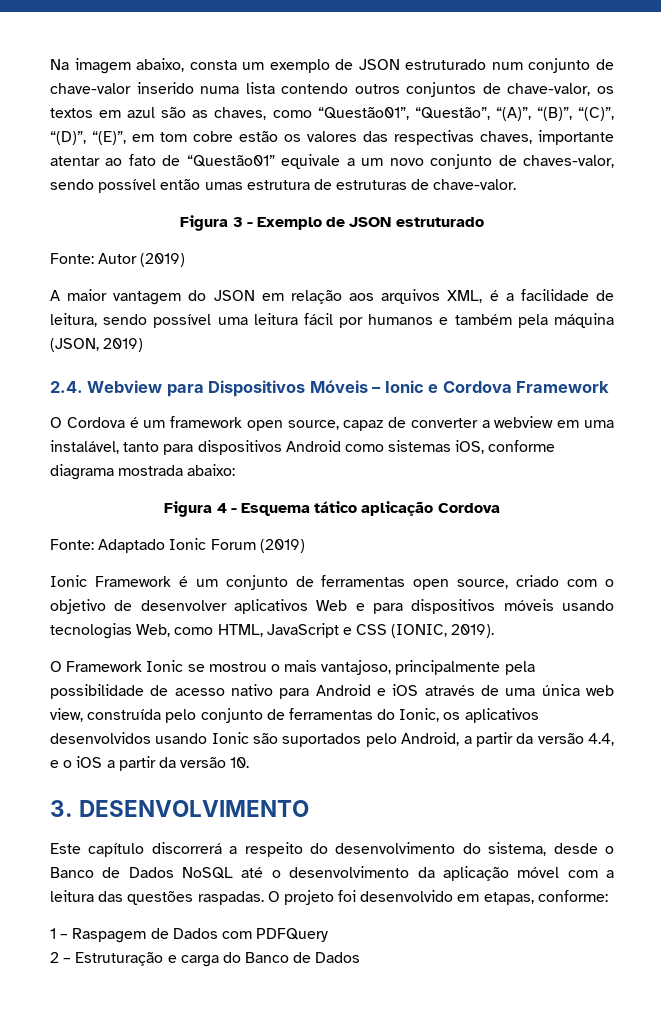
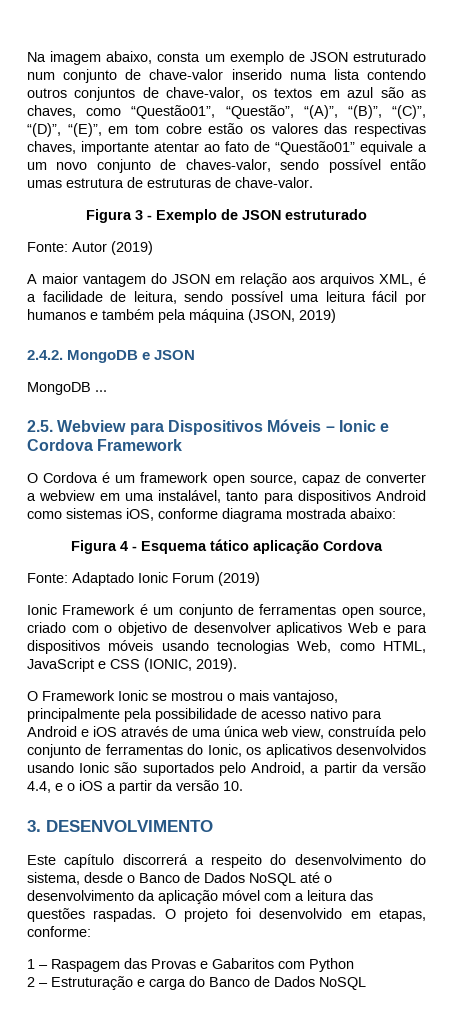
- 2.4. Webview para Dispositivos Móveis – Ionic e Cordova Framework
+ 2.4.2. MongoDB e JSON
+ MongoDB ...
+ 2.5. Webview para Dispositivos Móveis – Ionic e Cordova Framework
- 1 – Raspagem de Dados com PDFQuery
+ 1 – Raspagem das Provas e Gabaritos com Python
- 2 – Estruturação e carga do Banco de Dados
+ 2 – Estruturação e carga do Banco de Dados NoSQL

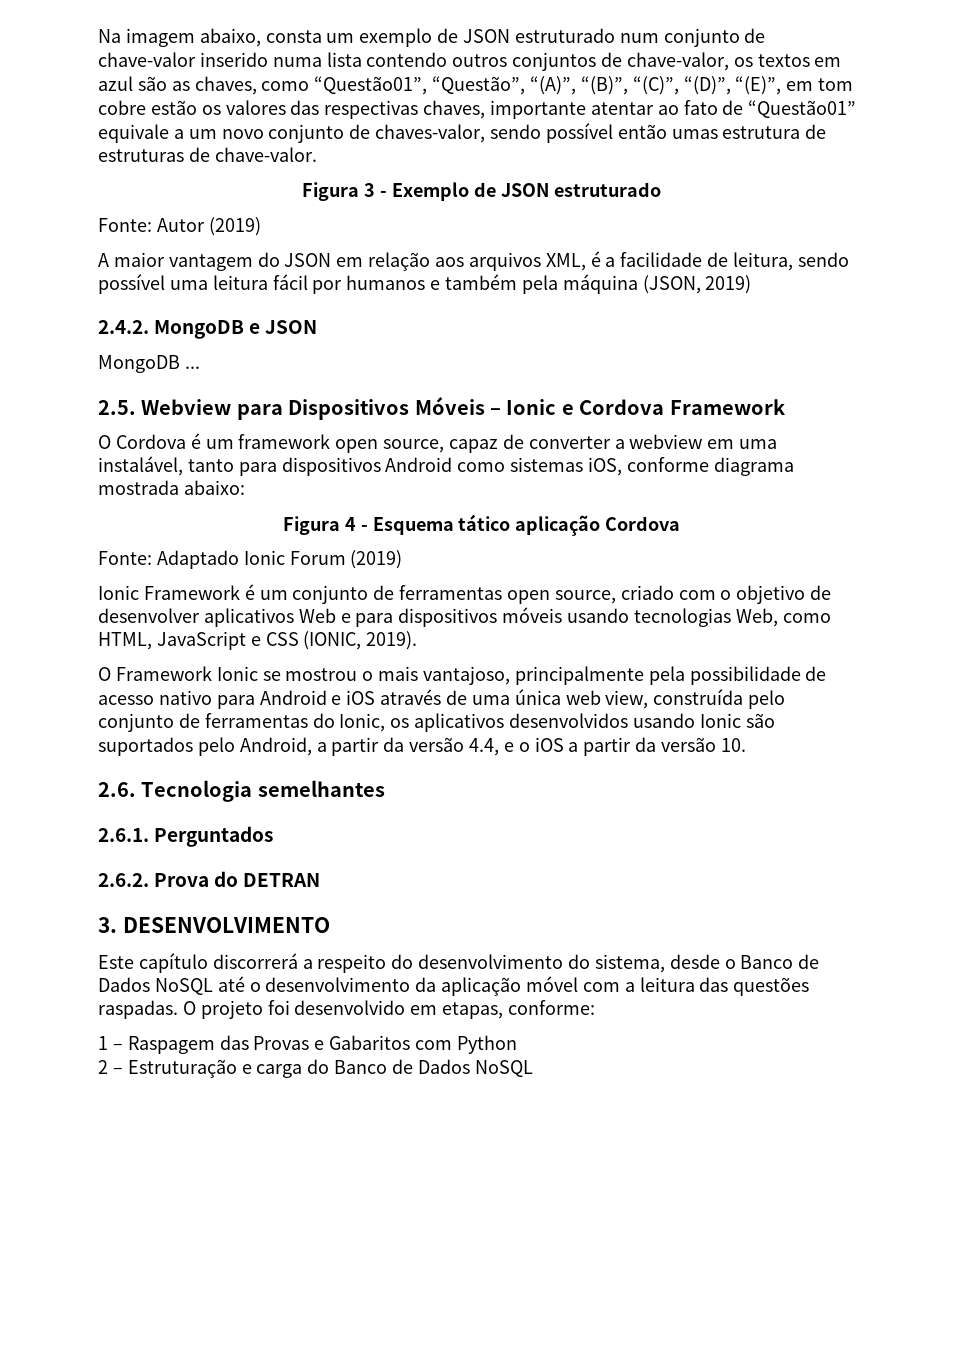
+ 2.6. Tecnologia semelhantes
+ 2.6.1. Perguntados
+ 2.6.2. Prova do DETRAN

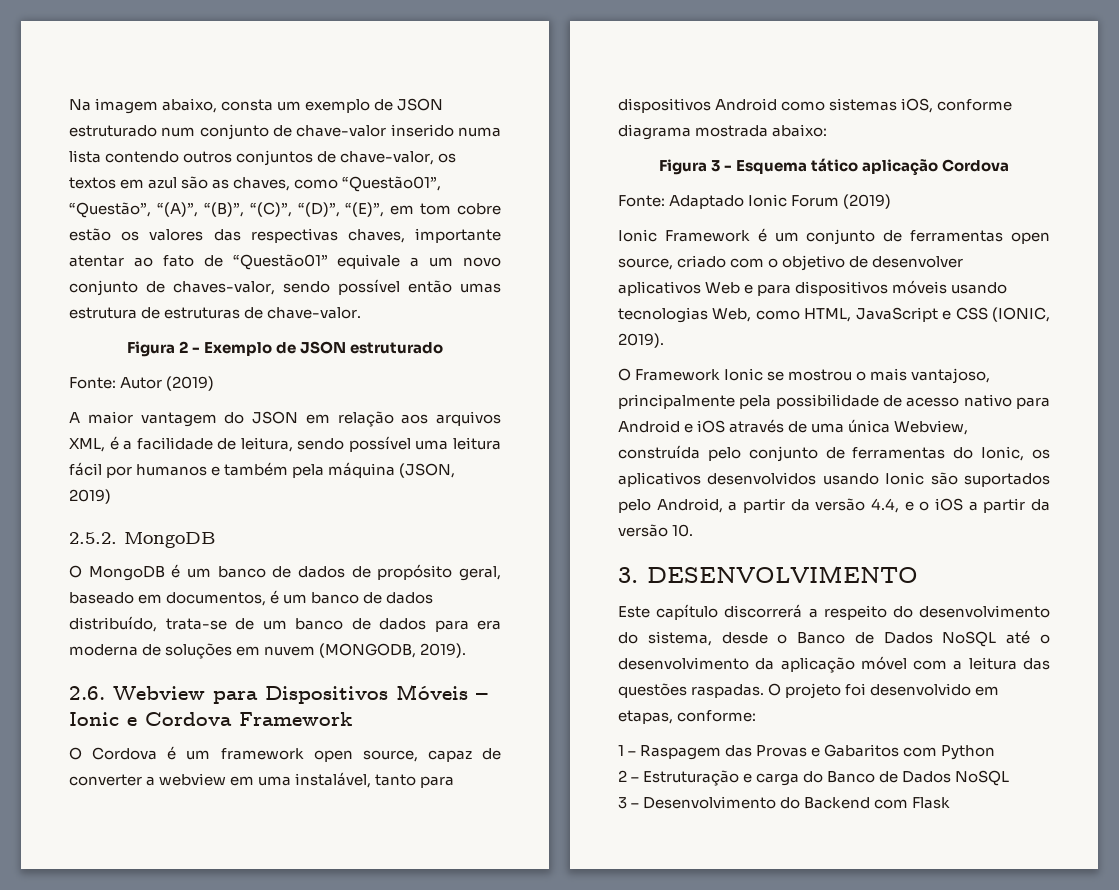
- Figura 3 - Exemplo de JSON estruturado
+ Figura 2 - Exemplo de JSON estruturado
- 2.4.2. MongoDB e JSON
- MongoDB ...
- 2.5. Webview para Dispositivos Móveis – Ionic e Cordova Framework
+ 2.5.2. MongoDB
+ O MongoDB é um banco de dados de propósito geral, baseado em documentos, é um banco de dados distribuído, trata-se de um banco de dados para era moderna de soluções em nuvem (MONGODB, 2019).
+ 2.6. Webview para Dispositivos Móveis – Ionic e Cordova Framework
- Figura 4 - Esquema tático aplicação Cordova
+ Figura 3 - Esquema tático aplicação Cordova
- O Framework Ionic se mostrou o mais vantajoso, principalmente pela possibilidade de acesso nativo para Android e iOS através de uma única web view, construída pelo conjunto de ferramentas do Ionic, os aplicativos desenvolvidos usando Ionic são suportados pelo Android, a partir da versão 4.4, e o iOS a partir da versão 10.
+ O Framework Ionic se mostrou o mais vantajoso, principalmente pela possibilidade de acesso nativo para Android e iOS através de uma única Webview, construída pelo conjunto de ferramentas do Ionic, os aplicativos desenvolvidos usando Ionic são suportados pelo Android, a partir da versão 4.4, e o iOS a partir da versão 10.
- 2.6. Tecnologia semelhantes
- 2.6.1. Perguntados
- 2.6.2. Prova do DETRAN
+ 3 – Desenvolvimento do Backend com Flask

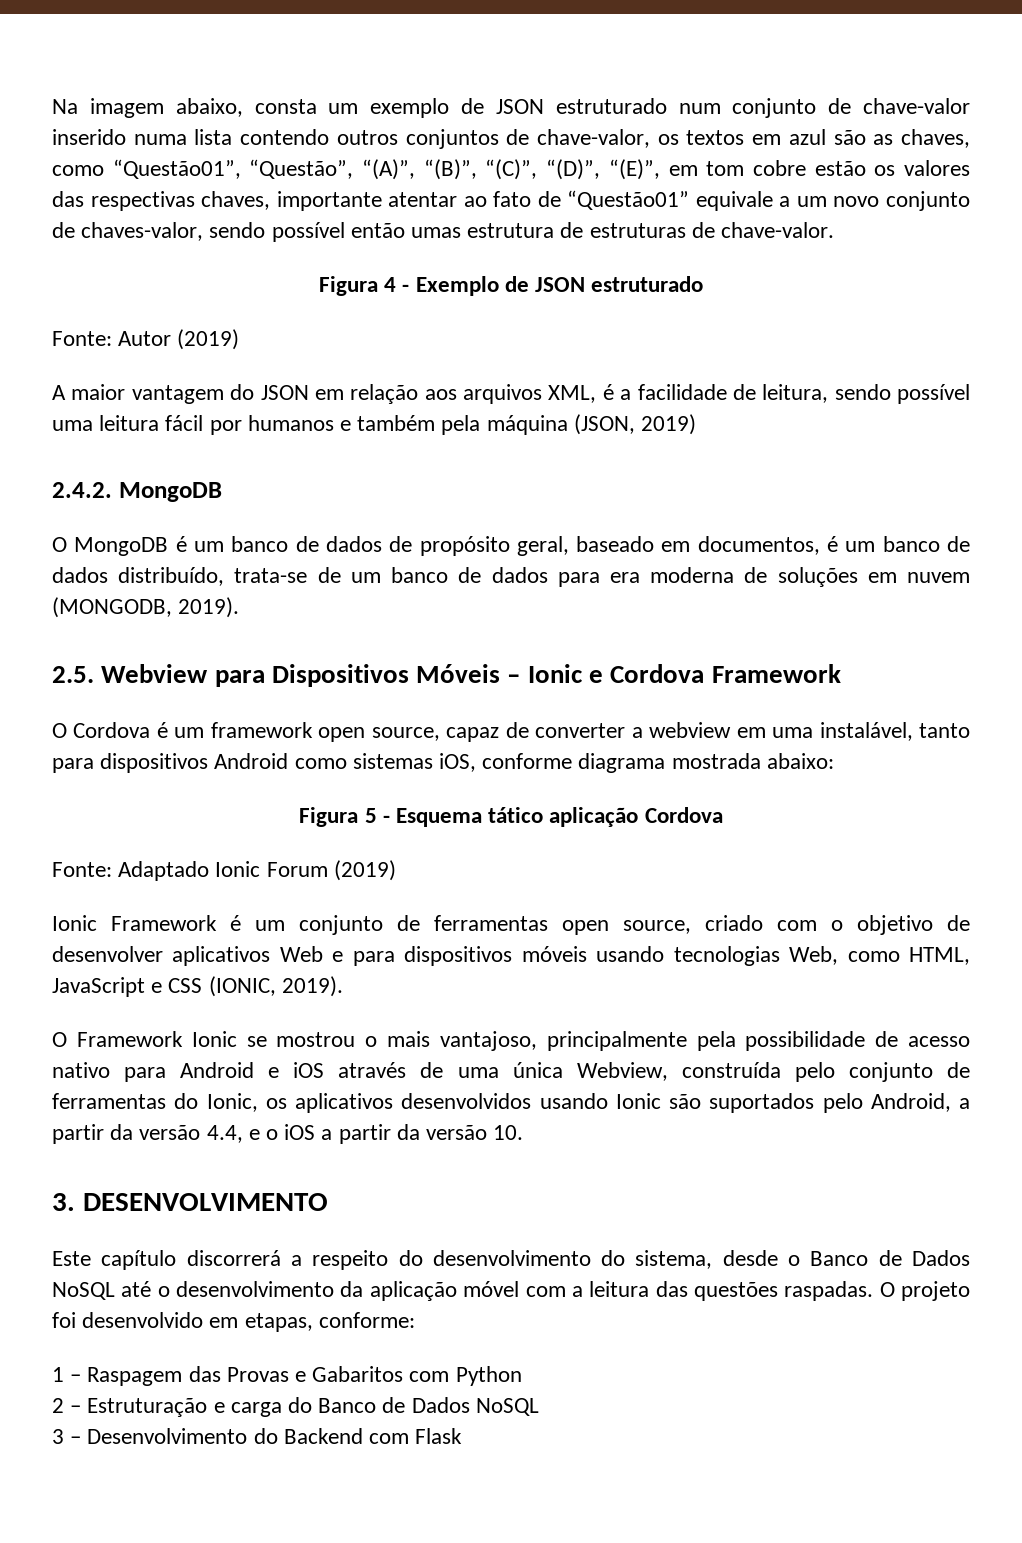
- Figura 2 - Exemplo de JSON estruturado
+ Figura 4 - Exemplo de JSON estruturado
- 2.5.2. MongoDB
+ 2.4.2. MongoDB
- 2.6. Webview para Dispositivos Móveis – Ionic e Cordova Framework
+ 2.5. Webview para Dispositivos Móveis – Ionic e Cordova Framework
- Figura 3 - Esquema tático aplicação Cordova
+ Figura 5 - Esquema tático aplicação Cordova

